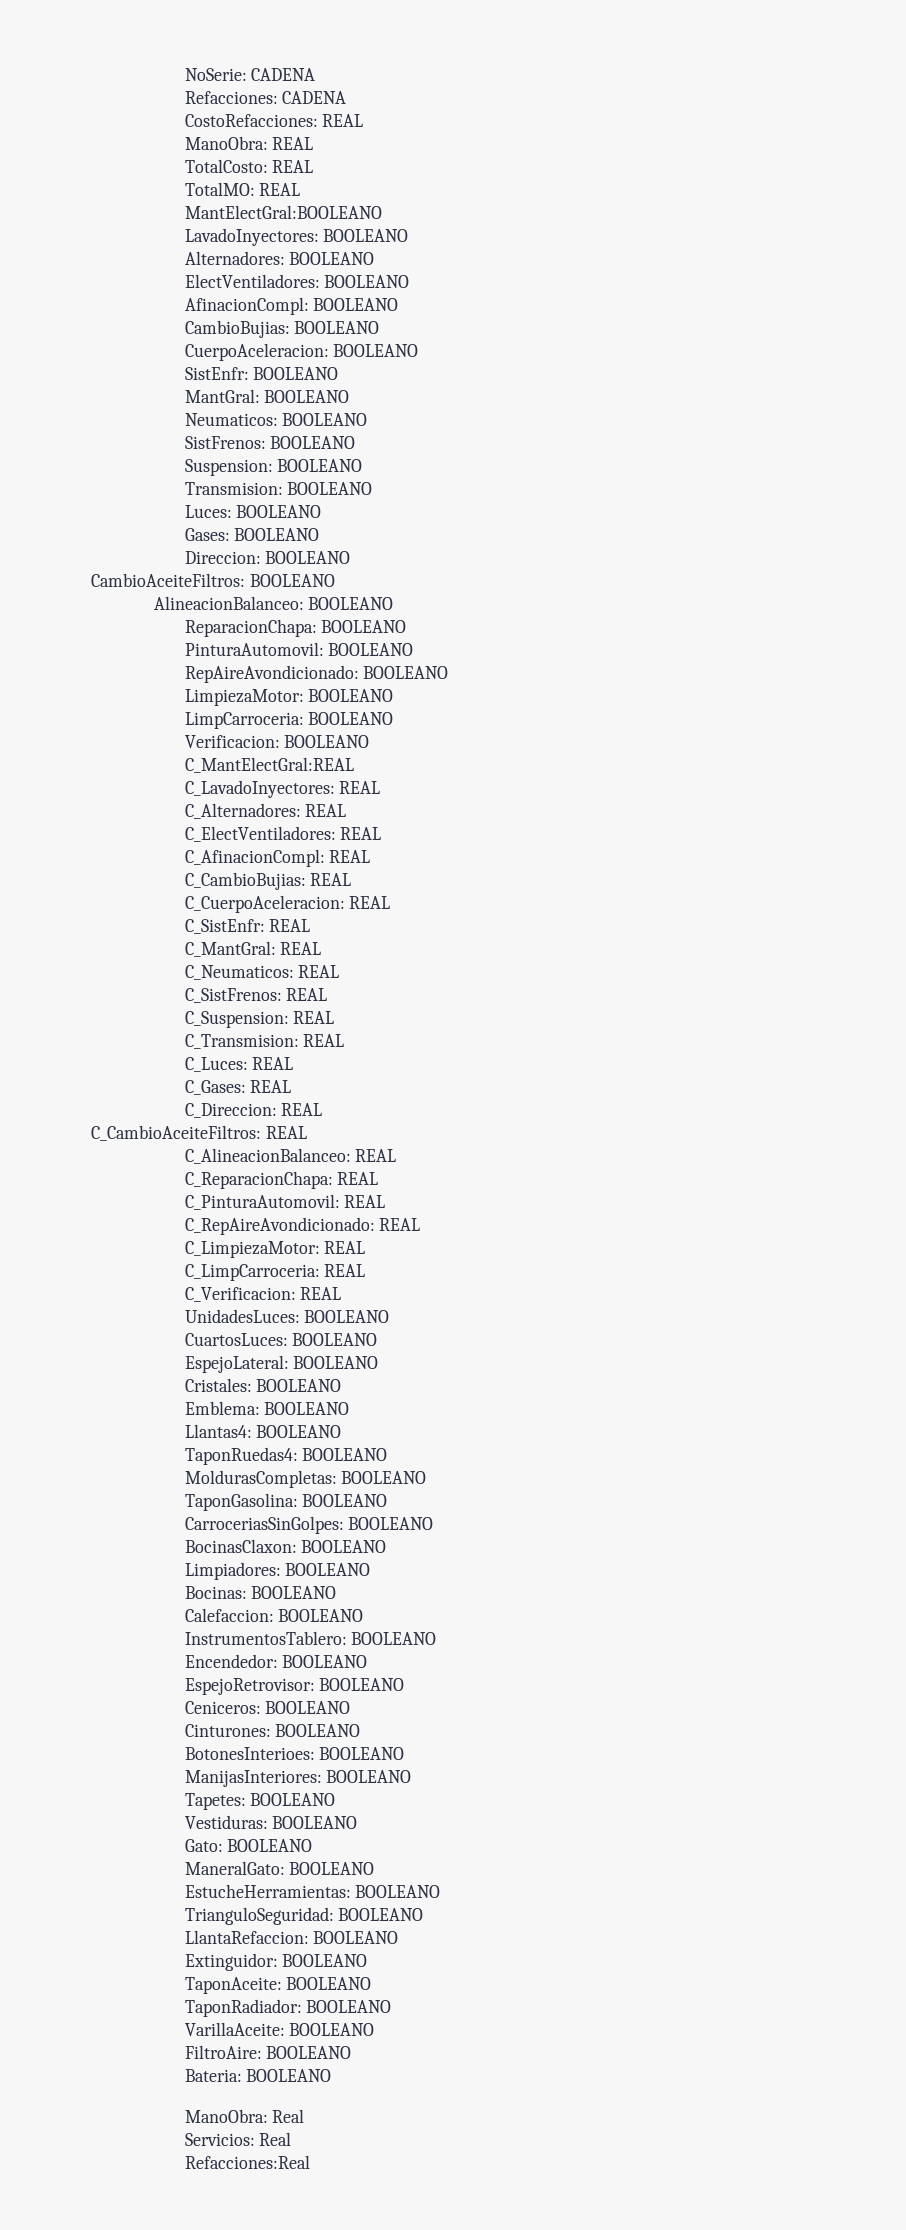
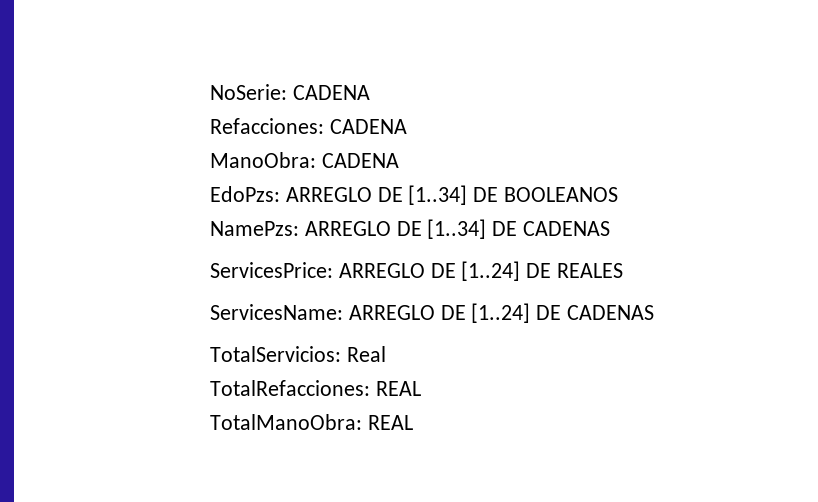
- CostoRefacciones: REAL
- ManoObra: REAL
- TotalCosto: REAL
- TotalMO: REAL
- MantElectGral:BOOLEANO
- LavadoInyectores: BOOLEANO
- Alternadores: BOOLEANO
- ElectVentiladores: BOOLEANO
- AfinacionCompl: BOOLEANO
- CambioBujias: BOOLEANO
- CuerpoAceleracion: BOOLEANO
- SistEnfr: BOOLEANO
- MantGral: BOOLEANO
- Neumaticos: BOOLEANO
- SistFrenos: BOOLEANO
- Suspension: BOOLEANO
- Transmision: BOOLEANO
- Luces: BOOLEANO
- Gases: BOOLEANO
- Direccion: BOOLEANO
- CambioAceiteFiltros: BOOLEANO
- AlineacionBalanceo: BOOLEANO
- ReparacionChapa: BOOLEANO
- PinturaAutomovil: BOOLEANO
- RepAireAvondicionado: BOOLEANO
- LimpiezaMotor: BOOLEANO
- LimpCarroceria: BOOLEANO
- Verificacion: BOOLEANO
- C_MantElectGral:REAL
- C_LavadoInyectores: REAL
- C_Alternadores: REAL
- C_ElectVentiladores: REAL
- C_AfinacionCompl: REAL
- C_CambioBujias: REAL
- C_CuerpoAceleracion: REAL
- C_SistEnfr: REAL
- C_MantGral: REAL
- C_Neumaticos: REAL
- C_SistFrenos: REAL
- C_Suspension: REAL
- C_Transmision: REAL
- C_Luces: REAL
- C_Gases: REAL
- C_Direccion: REAL
- C_CambioAceiteFiltros: REAL
- C_AlineacionBalanceo: REAL
- C_ReparacionChapa: REAL
- C_PinturaAutomovil: REAL
- C_RepAireAvondicionado: REAL
- C_LimpiezaMotor: REAL
- C_LimpCarroceria: REAL
- C_Verificacion: REAL
- UnidadesLuces: BOOLEANO
- CuartosLuces: BOOLEANO
- EspejoLateral: BOOLEANO
- Cristales: BOOLEANO
- Emblema: BOOLEANO
- Llantas4: BOOLEANO
- TaponRuedas4: BOOLEANO
- MoldurasCompletas: BOOLEANO
- TaponGasolina: BOOLEANO
- CarroceriasSinGolpes: BOOLEANO
- BocinasClaxon: BOOLEANO
- Limpiadores: BOOLEANO
- Bocinas: BOOLEANO
- Calefaccion: BOOLEANO
- InstrumentosTablero: BOOLEANO
- Encendedor: BOOLEANO
- EspejoRetrovisor: BOOLEANO
- Ceniceros: BOOLEANO
- Cinturones: BOOLEANO
- BotonesInterioes: BOOLEANO
- ManijasInteriores: BOOLEANO
- Tapetes: BOOLEANO
- Vestiduras: BOOLEANO
- Gato: BOOLEANO
- ManeralGato: BOOLEANO
- EstucheHerramientas: BOOLEANO
- TrianguloSeguridad: BOOLEANO
- LlantaRefaccion: BOOLEANO
- Extinguidor: BOOLEANO
- TaponAceite: BOOLEANO
- TaponRadiador: BOOLEANO
- VarillaAceite: BOOLEANO
- FiltroAire: BOOLEANO
- Bateria: BOOLEANO
- ManoObra: Real
- Servicios: Real
- Refacciones:Real
+ ManoObra: CADENA
+ EdoPzs: ARREGLO DE [1..34] DE BOOLEANOS
+ NamePzs: ARREGLO DE [1..34] DE CADENAS
+ ServicesPrice: ARREGLO DE [1..24] DE REALES
+ ServicesName: ARREGLO DE [1..24] DE CADENAS
+ TotalServicios: Real
+ TotalRefacciones: REAL
+ TotalManoObra: REAL

